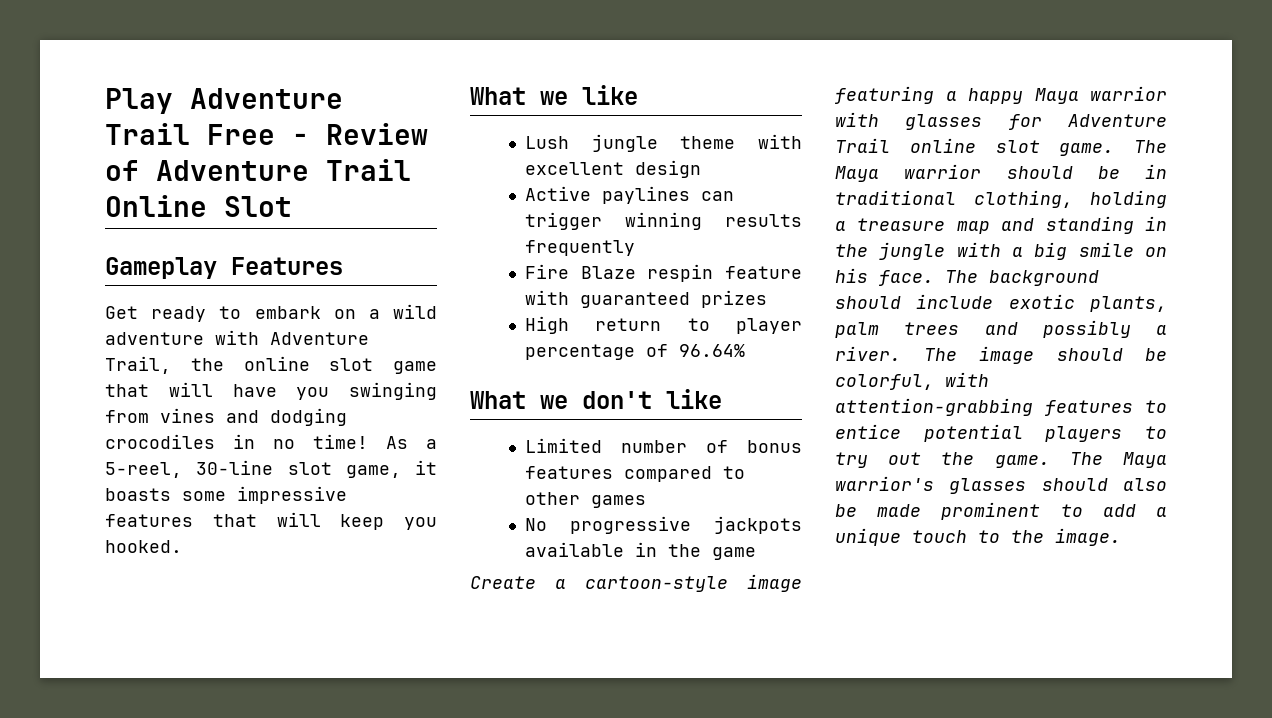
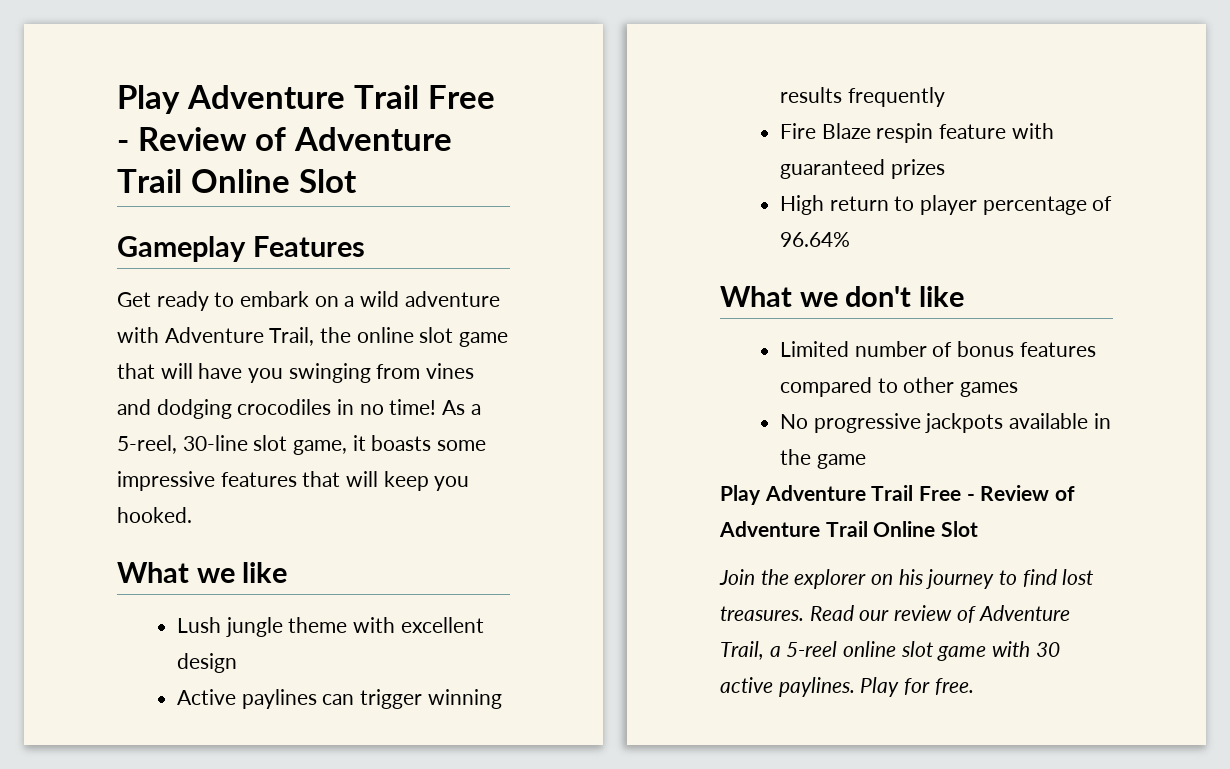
  No progressive jackpots available in the game
- Create a cartoon-style image featuring a happy Maya warrior with glasses for Adventure Trail online slot game. The Maya warrior should be in traditional clothing, holding a treasure map and standing in the jungle with a big smile on his face. The background should include exotic plants, palm trees and possibly a river. The image should be colorful, with attention-grabbing features to entice potential players to try out the game. The Maya warrior's glasses should also be made prominent to add a unique touch to the image.
+ Play Adventure Trail Free - Review of Adventure Trail Online Slot
+ Join the explorer on his journey to find lost treasures. Read our review of Adventure Trail, a 5-reel online slot game with 30 active paylines. Play for free.

